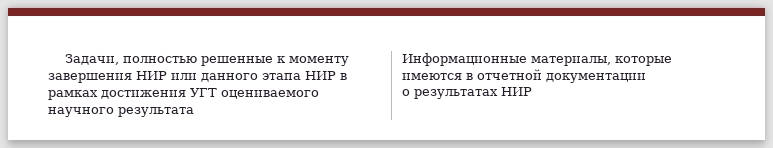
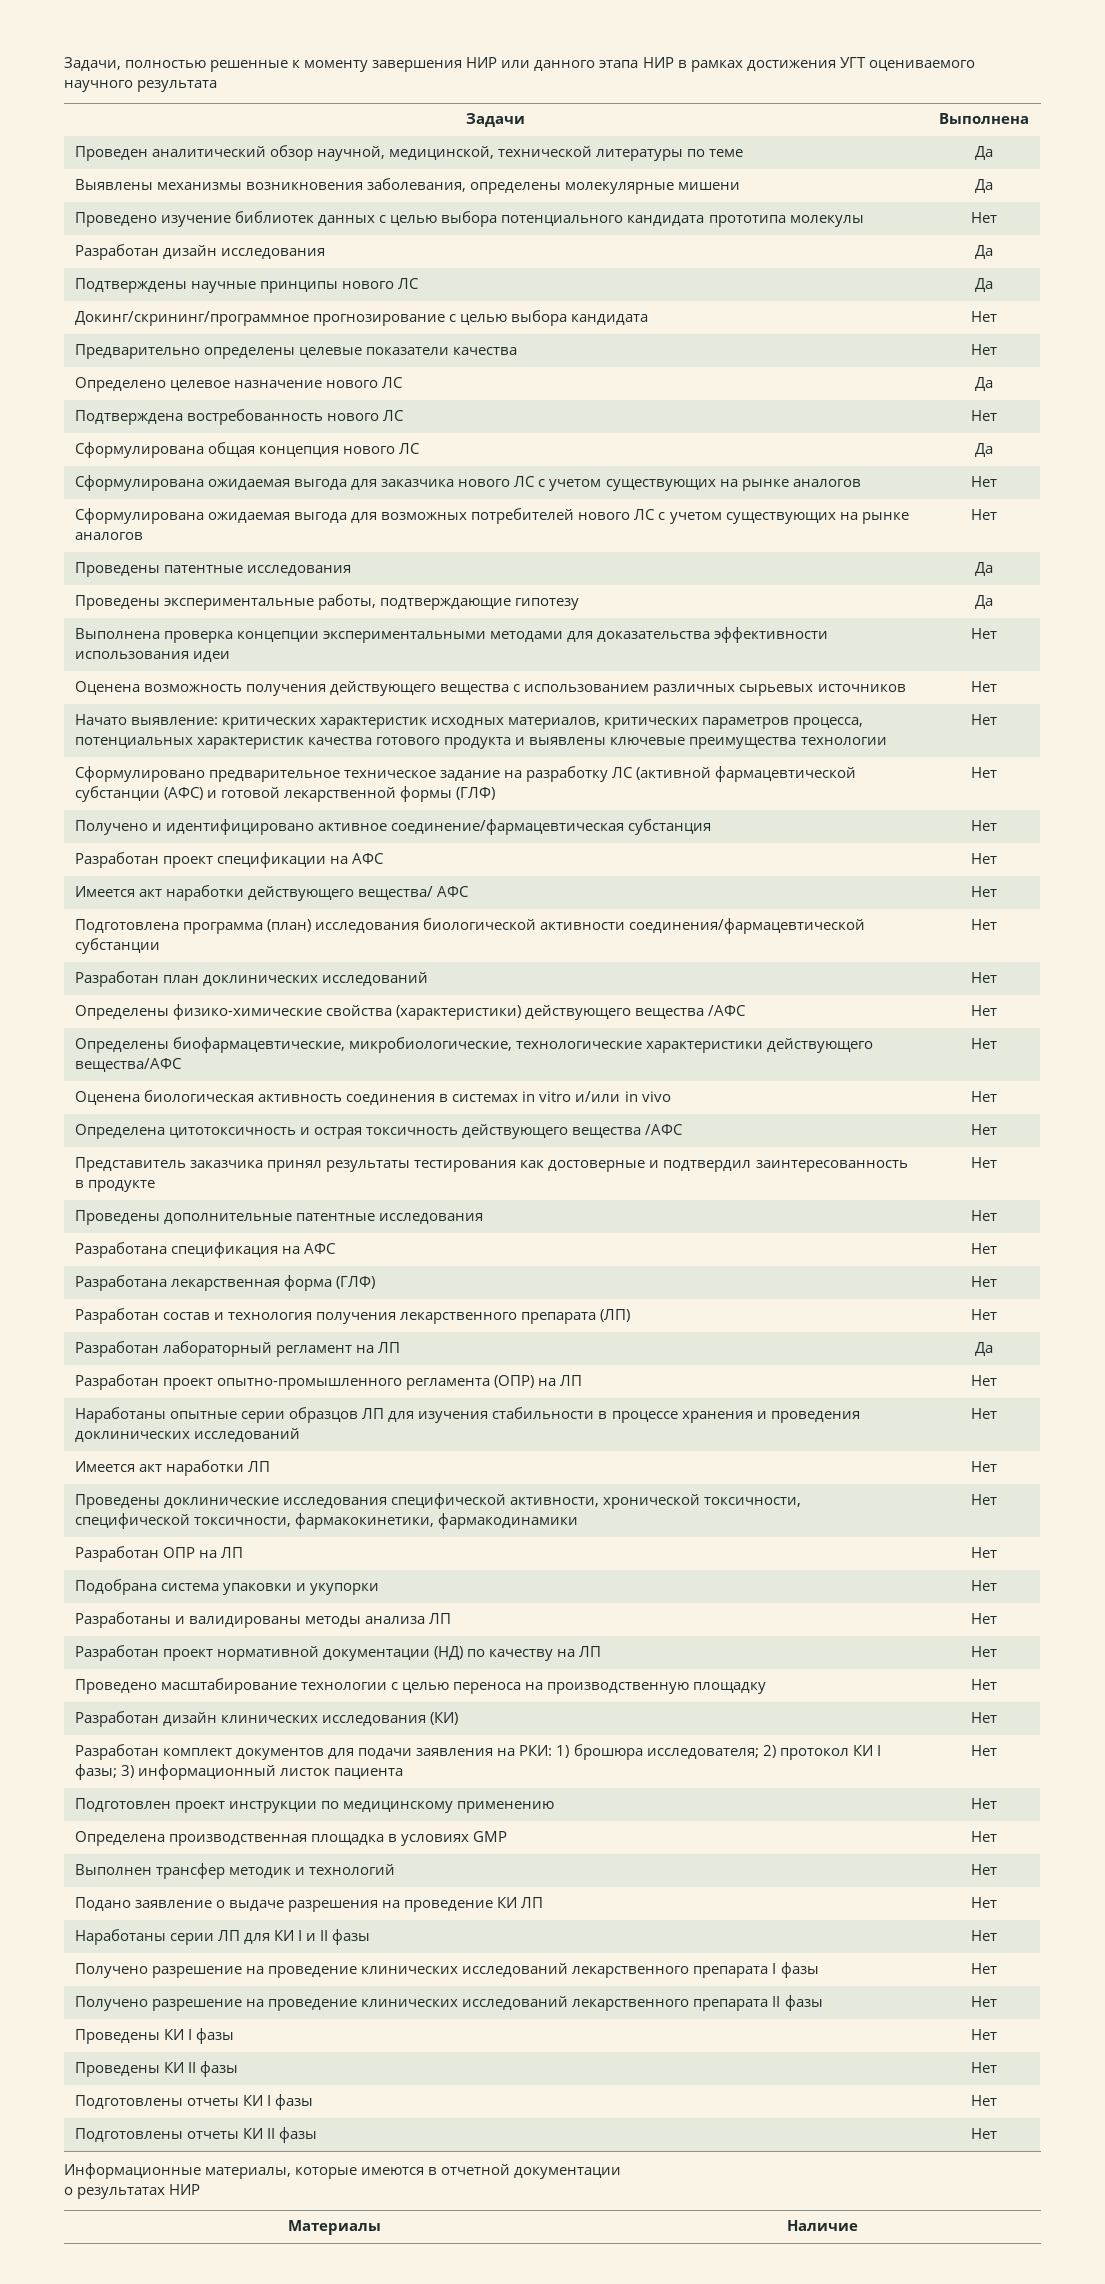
+ Задачи | Выполнена
+ Проведен аналитический обзор научной, медицинской, технической литературы по теме | Да
+ Выявлены механизмы возникновения заболевания, определены молекулярные мишени | Да
+ Проведено изучение библиотек данных с целью выбора потенциального кандидата прототипа молекулы | Нет
+ Разработан дизайн исследования | Да
+ Подтверждены научные принципы нового ЛС | Да
+ Докинг/скрининг/программное прогнозирование с целью выбора кандидата | Нет
+ Предварительно определены целевые показатели качества | Нет
+ Определено целевое назначение нового ЛС | Да
+ Подтверждена востребованность нового ЛС | Нет
+ Сформулирована общая концепция нового ЛС | Да
+ Сформулирована ожидаемая выгода для заказчика нового ЛС с учетом существующих на рынке аналогов | Нет
+ Сформулирована ожидаемая выгода для возможных потребителей нового ЛС с учетом существующих на рынке аналогов | Нет
+ Проведены патентные исследования | Да
+ Проведены экспериментальные работы, подтверждающие гипотезу | Да
+ Выполнена проверка концепции экспериментальными методами для доказательства эффективности использования идеи | Нет
+ Оценена возможность получения действующего вещества с использованием различных сырьевых источников | Нет
+ Начато выявление: критических характеристик исходных материалов, критических параметров процесса, потенциальных характеристик качества готового продукта и выявлены ключевые преимущества технологии | Нет
+ Сформулировано предварительное техническое задание на разработку ЛС (активной фармацевтической субстанции (АФС) и готовой лекарственной формы (ГЛФ) | Нет
+ Получено и идентифицировано активное соединение/фармацевтическая субстанция | Нет
+ Разработан проект спецификации на АФС | Нет
+ Имеется акт наработки действующего вещества/ АФС | Нет
+ Подготовлена программа (план) исследования биологической активности соединения/фармацевтической субстанции | Нет
+ Разработан план доклинических исследований | Нет
+ Определены физико-химические свойства (характеристики) действующего вещества /АФС | Нет
+ Определены биофармацевтические, микробиологические, технологические характеристики действующего вещества/АФС | Нет
+ Оценена биологическая активность соединения в системах in vitro и/или in vivo | Нет
+ Определена цитотоксичность и острая токсичность действующего вещества /АФС | Нет
+ Представитель заказчика принял результаты тестирования как достоверные и подтвердил заинтересованность в продукте | Нет
+ Проведены дополнительные патентные исследования | Нет
+ Разработана спецификация на АФС | Нет
+ Разработана лекарственная форма (ГЛФ) | Нет
+ Разработан состав и технология получения лекарственного препарата (ЛП) | Нет
+ Разработан лабораторный регламент на ЛП | Да
+ Разработан проект опытно-промышленного регламента (ОПР) на ЛП | Нет
+ Наработаны опытные серии образцов ЛП для изучения стабильности в процессе хранения и проведения доклинических исследований | Нет
+ Имеется акт наработки ЛП | Нет
+ Проведены доклинические исследования специфической активности, хронической токсичности, специфической токсичности, фармакокинетики, фармакодинамики | Нет
+ Разработан ОПР на ЛП | Нет
+ Подобрана система упаковки и укупорки | Нет
+ Разработаны и валидированы методы анализа ЛП | Нет
+ Разработан проект нормативной документации (НД) по качеству на ЛП | Нет
+ Проведено масштабирование технологии с целью переноса на производственную площадку | Нет
+ Разработан дизайн клинических исследования (КИ) | Нет
+ Разработан комплект документов для подачи заявления на РКИ: 1) брошюра исследователя; 2) протокол КИ I фазы; 3) информационный листок пациента | Нет
+ Подготовлен проект инструкции по медицинскому применению | Нет
+ Определена производственная площадка в условиях GMP | Нет
+ Выполнен трансфер методик и технологий | Нет
+ Подано заявление о выдаче разрешения на проведение КИ ЛП | Нет
+ Наработаны серии ЛП для КИ I и II фазы | Нет
+ Получено разрешение на проведение клинических исследований лекарственного препарата I фазы | Нет
+ Получено разрешение на проведение клинических исследований лекарственного препарата II фазы | Нет
+ Проведены КИ I фазы | Нет
+ Проведены КИ II фазы | Нет
+ Подготовлены отчеты КИ I фазы | Нет
+ Подготовлены отчеты КИ II фазы | Нет
+ Материалы | Наличие

